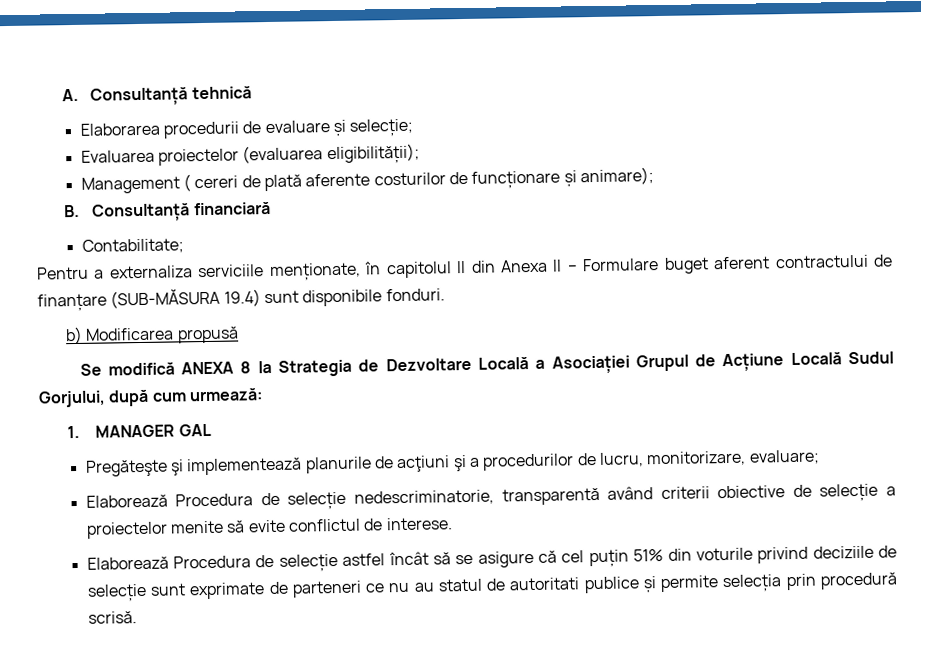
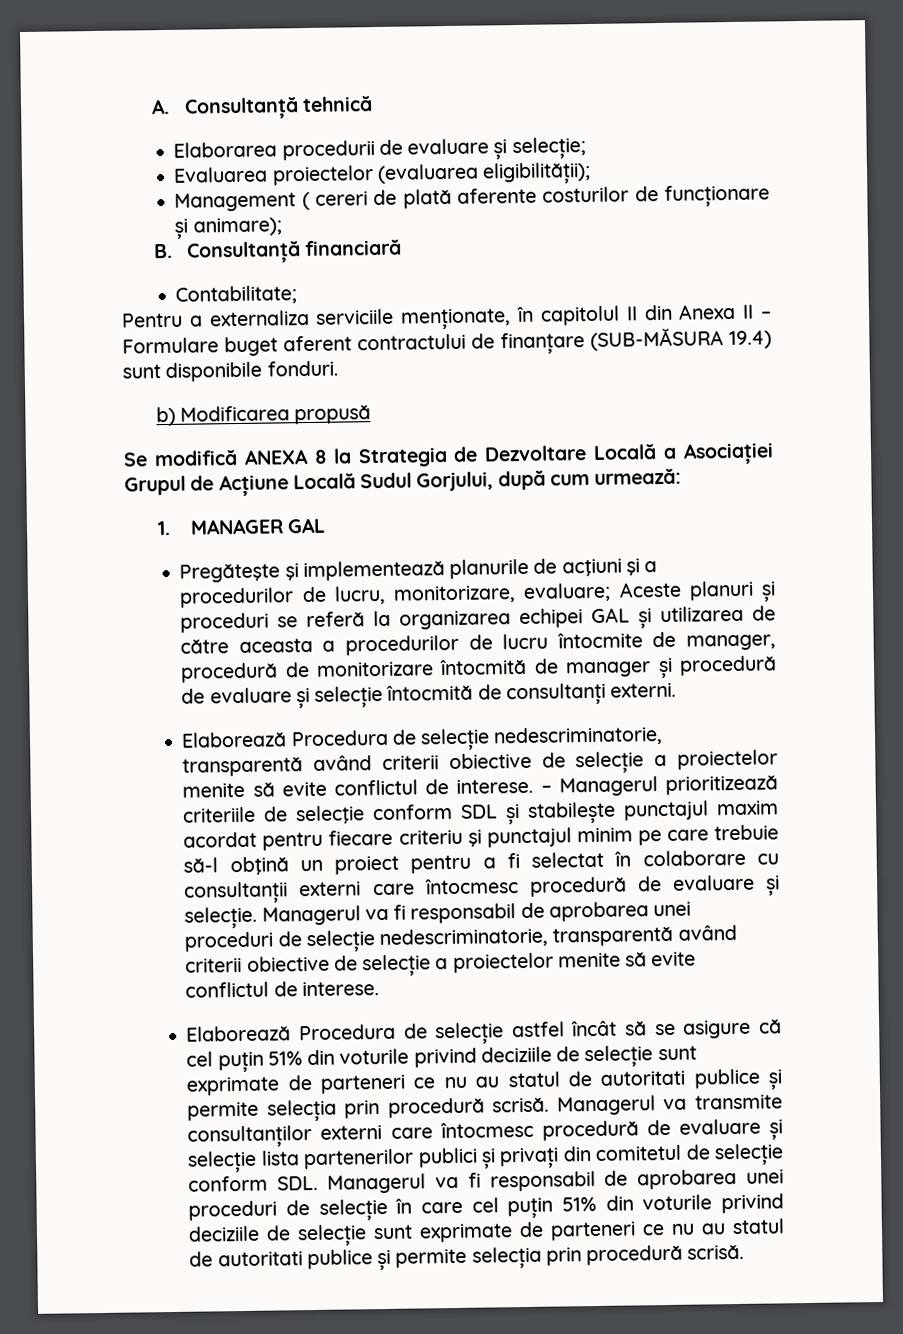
- Pregăteşte şi implementează planurile de acţiuni şi a procedurilor de lucru, monitorizare, evaluare;
+ Pregăteşte şi implementează planurile de acţiuni şi a procedurilor de lucru, monitorizare, evaluare; Aceste planuri și proceduri se referă la organizarea echipei GAL și utilizarea de către aceasta a procedurilor de lucru întocmite de manager, procedură de monitorizare întocmită de manager și procedură de evaluare și selecție întocmită de consultanți externi.
+ – Managerul prioritizează criteriile de selecţie conform SDL și stabilește punctajul maxim acordat pentru fiecare criteriu şi punctajul minim pe care trebuie să-l obţină un proiect pentru a fi selectat în colaborare cu consultanții externi care întocmesc procedură de evaluare și selecție. Managerul va fi responsabil de aprobarea unei proceduri de selecție nedescriminatorie, transparentă având criterii obiective de selecție a proiectelor menite să evite conflictul de interese.
+ Managerul va transmite consultanților externi care întocmesc procedură de evaluare și selecție lista partenerilor publici și privați din comitetul de selecție conform SDL. Managerul va fi responsabil de aprobarea unei proceduri de selecție în care cel puțin 51% din voturile privind deciziile de selecție sunt exprimate de parteneri ce nu au statul de autoritati publice și permite selecția prin procedură scrisă.

